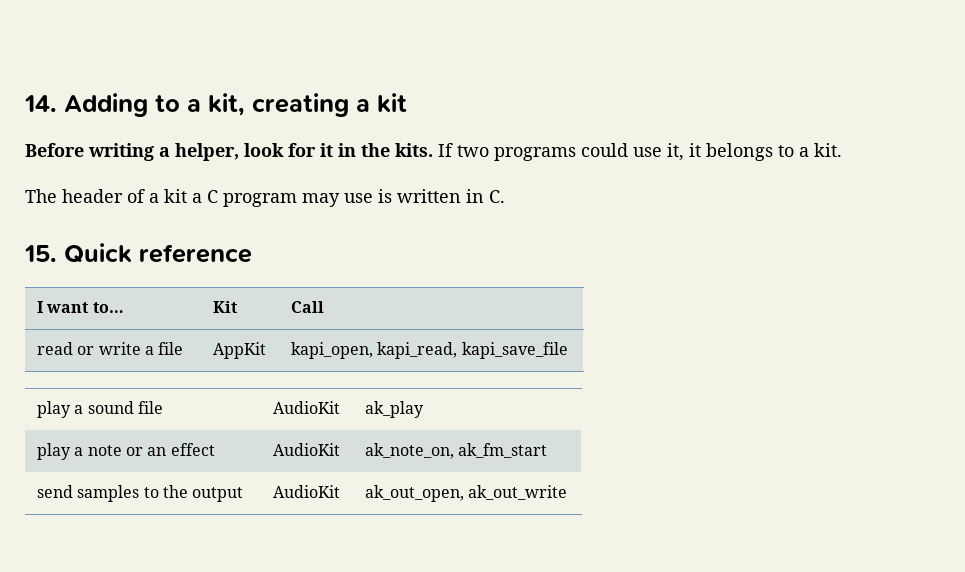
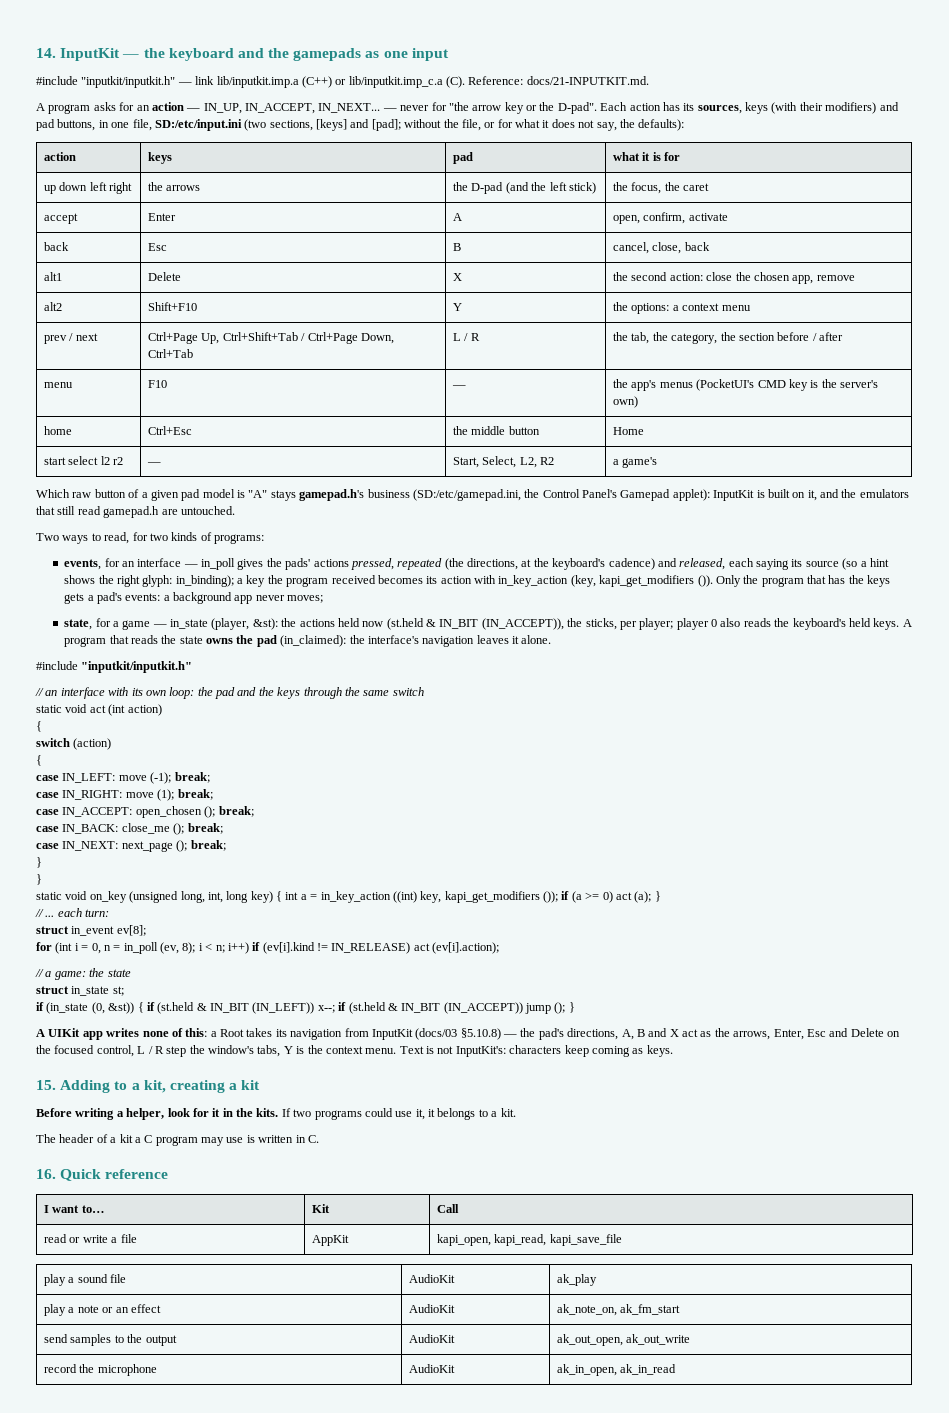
- 14. Adding to a kit, creating a kit
+ 14. InputKit — the keyboard and the gamepads as one input
+ #include "inputkit/inputkit.h" — link lib/inputkit.imp.a (C++) or lib/inputkit.imp_c.a (C). Reference: docs/21-INPUTKIT.md.
+ A program asks for an action — IN_UP, IN_ACCEPT, IN_NEXT... — never for "the arrow key or the D-pad". Each action has its sources, keys (with their modifiers) and pad buttons, in one file, SD:/etc/input.ini (two sections, [keys] and [pad]; without the file, or for what it does not say, the defaults):
+ action | keys | pad | what it is for
+ up down left right | the arrows | the D-pad (and the left stick) | the focus, the caret
+ accept | Enter | A | open, confirm, activate
+ back | Esc | B | cancel, close, back
+ alt1 | Delete | X | the second action: close the chosen app, remove
+ alt2 | Shift+F10 | Y | the options: a context menu
+ prev / next | Ctrl+Page Up, Ctrl+Shift+Tab / Ctrl+Page Down, Ctrl+Tab | L / R | the tab, the category, the section before / after
+ menu | F10 | — | the app's menus (PocketUI's CMD key is the server's own)
+ home | Ctrl+Esc | the middle button | Home
+ start select l2 r2 | — | Start, Select, L2, R2 | a game's
+ Which raw button of a given pad model is "A" stays gamepad.h's business (SD:/etc/gamepad.ini, the Control Panel's Gamepad applet): InputKit is built on it, and the emulators that still read gamepad.h are untouched.
+ Two ways to read, for two kinds of programs:
+ events, for an interface — in_poll gives the pads' actions pressed, repeated (the directions, at the keyboard's cadence) and released, each saying its source (so a hint shows the right glyph: in_binding); a key the program received becomes its action with in_key_action (key, kapi_get_modifiers ()). Only the program that has the keys gets a pad's events: a background app never moves;
+ state, for a game — in_state (player, &st): the actions held now (st.held & IN_BIT (IN_ACCEPT)), the sticks, per player; player 0 also reads the keyboard's held keys. A program that reads the state owns the pad (in_claimed): the interface's navigation leaves it alone.
+ #include "inputkit/inputkit.h"
+ // an interface with its own loop: the pad and the keys through the same switch
+ static void act (int action)
+ {
+ switch (action)
+ {
+ case IN_LEFT: move (-1); break;
+ case IN_RIGHT: move (1); break;
+ case IN_ACCEPT: open_chosen (); break;
+ case IN_BACK: close_me (); break;
+ case IN_NEXT: next_page (); break;
+ }
+ }
+ static void on_key (unsigned long, int, long key) { int a = in_key_action ((int) key, kapi_get_modifiers ()); if (a >= 0) act (a); }
+ // ... each turn:
+ struct in_event ev[8];
+ for (int i = 0, n = in_poll (ev, 8); i < n; i++) if (ev[i].kind != IN_RELEASE) act (ev[i].action);
+ // a game: the state
+ struct in_state st;
+ if (in_state (0, &st)) { if (st.held & IN_BIT (IN_LEFT)) x--; if (st.held & IN_BIT (IN_ACCEPT)) jump (); }
+ A UIKit app writes none of this: a Root takes its navigation from InputKit (docs/03 §5.10.8) — the pad's directions, A, B and X act as the arrows, Enter, Esc and Delete on the focused control, L / R step the window's tabs, Y is the context menu. Text is not InputKit's: characters keep coming as keys.
+ 15. Adding to a kit, creating a kit
- 15. Quick reference
+ 16. Quick reference
+ record the microphone | AudioKit | ak_in_open, ak_in_read

